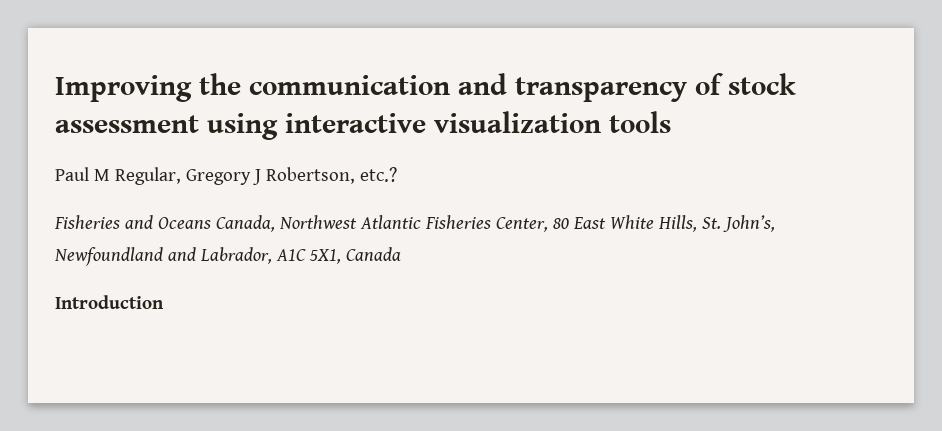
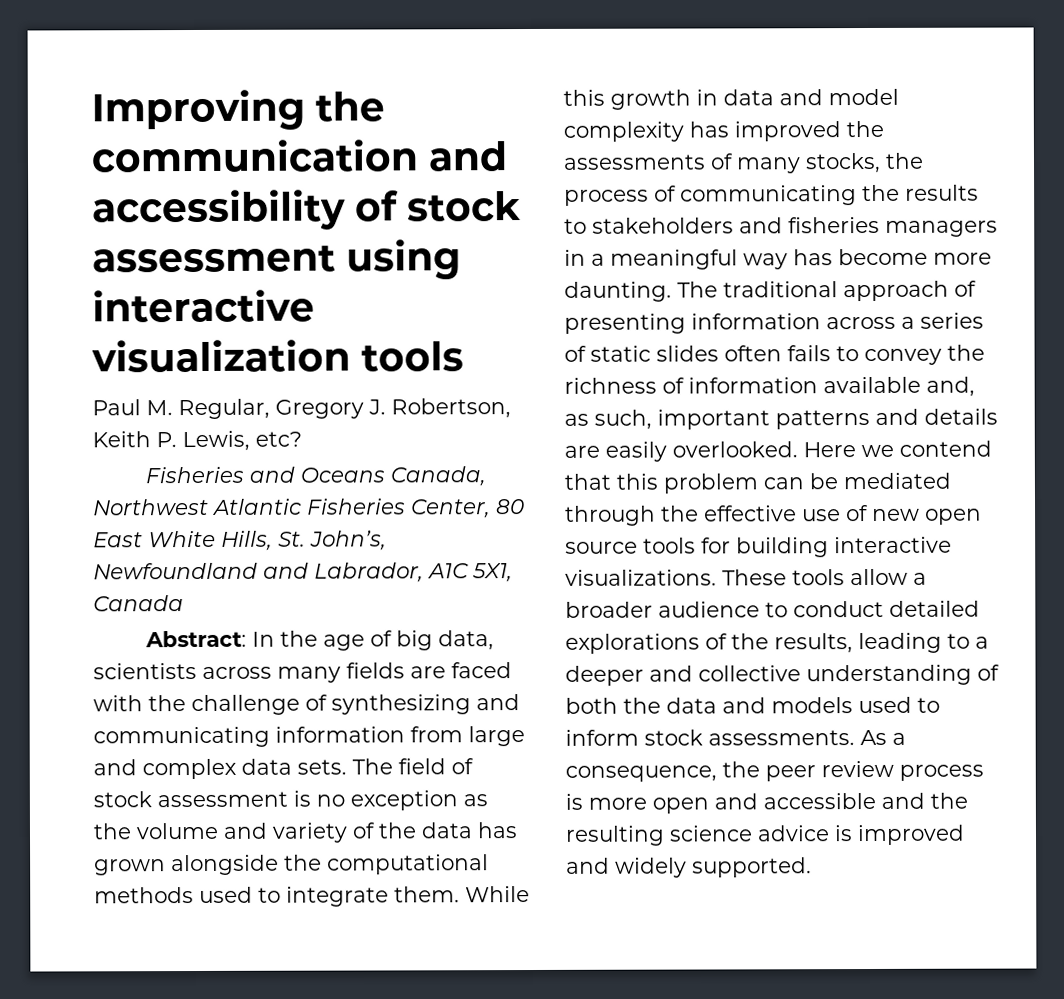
- Improving the communication and transparency of stock assessment using interactive visualization tools
+ Improving the communication and accessibility of stock assessment using interactive visualization tools
- Paul M Regular, Gregory J Robertson, etc.?
+ Paul M. Regular, Gregory J. Robertson, Keith P. Lewis, etc?
- Introduction
+ Abstract: In the age of big data, scientists across many fields are faced with the challenge of synthesizing and communicating information from large and complex data sets. The field of stock assessment is no exception as the volume and variety of the data has grown alongside the computational methods used to integrate them. While this growth in data and model complexity has improved the assessments of many stocks, the process of communicating the results to stakeholders and fisheries managers in a meaningful way has become more daunting. The traditional approach of presenting information across a series of static slides often fails to convey the richness of information available and, as such, important patterns and details are easily overlooked. Here we contend that this problem can be mediated through the effective use of new open source tools for building interactive visualizations. These tools allow a broader audience to conduct detailed explorations of the results, leading to a deeper and collective understanding of both the data and models used to inform stock assessments. As a consequence, the peer review process is more open and accessible and the resulting science advice is improved and widely supported.

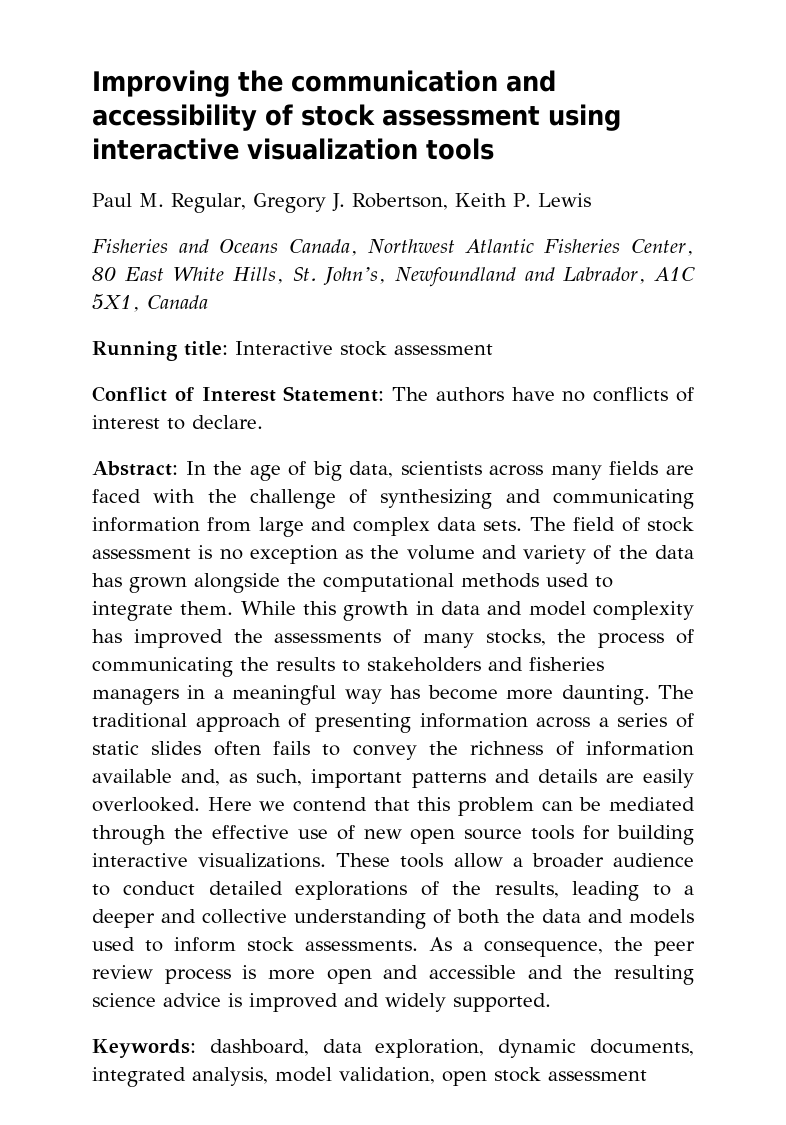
- Paul M. Regular, Gregory J. Robertson, Keith P. Lewis, etc?
+ Paul M. Regular, Gregory J. Robertson, Keith P. Lewis
+ Running title: Interactive stock assessment
+ Conflict of Interest Statement: The authors have no conflicts of interest to declare.
+ Keywords: dashboard, data exploration, dynamic documents, integrated analysis, model validation, open stock assessment

